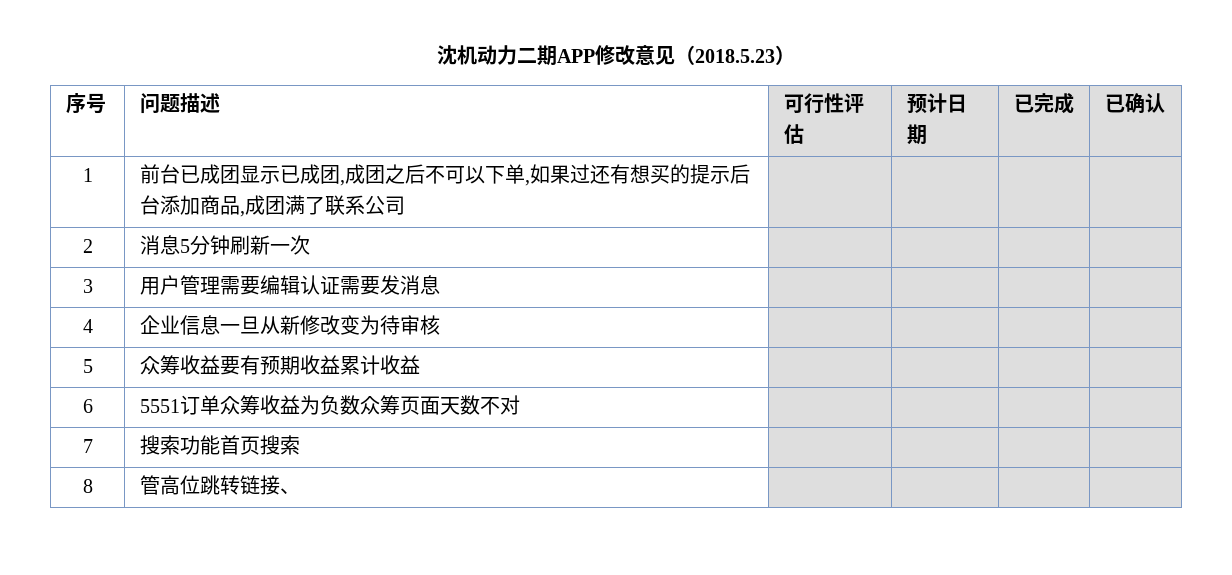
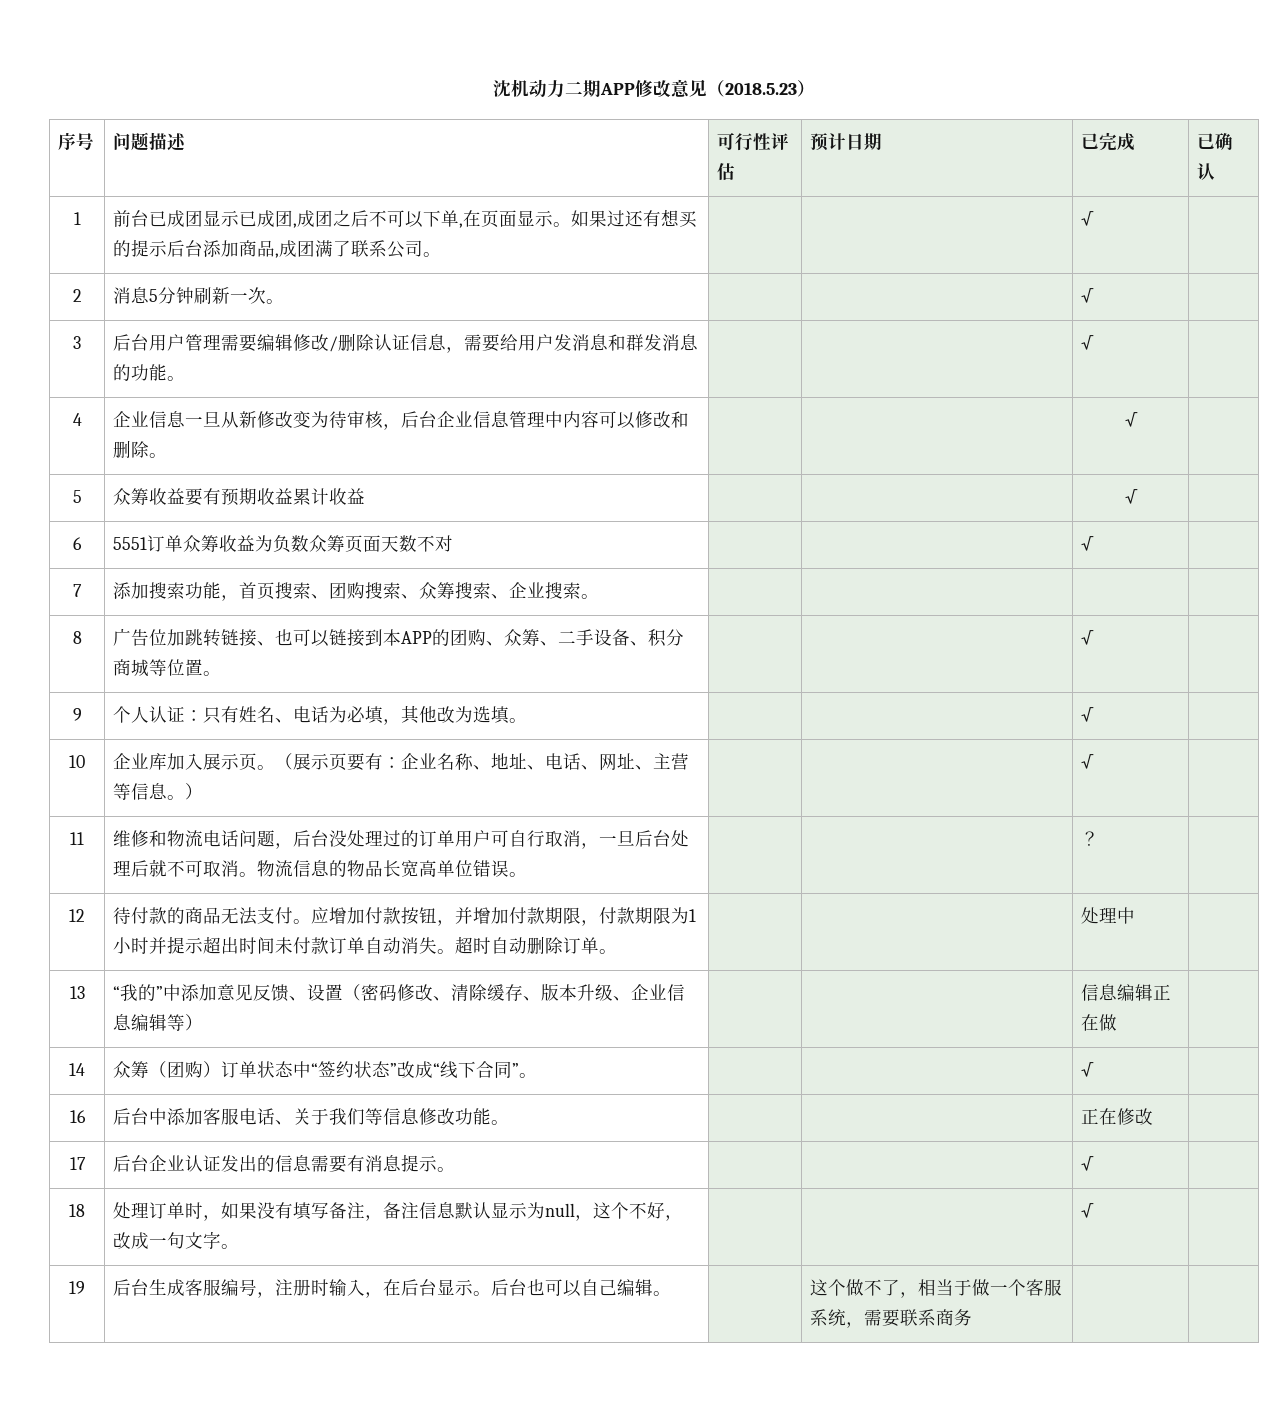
- 1 | 前台已成团显示已成团,成团之后不可以下单,如果过还有想买的提示后台添加商品,成团满了联系公司 | | | |
+ 1 | 前台已成团显示已成团,成团之后不可以下单,在页面显示。如果过还有想买的提示后台添加商品,成团满了联系公司。 | | | √ |
- 2 | 消息5分钟刷新一次 | | | |
+ 2 | 消息5分钟刷新一次。 | | | √ |
- 3 | 用户管理需要编辑认证需要发消息 | | | |
+ 3 | 后台用户管理需要编辑修改/删除认证信息，需要给用户发消息和群发消息的功能。 | | | √ |
- 4 | 企业信息一旦从新修改变为待审核 | | | |
+ 4 | 企业信息一旦从新修改变为待审核，后台企业信息管理中内容可以修改和删除。 | | | √ |
- 5 | 众筹收益要有预期收益累计收益 | | | |
+ 5 | 众筹收益要有预期收益累计收益 | | | √ |
- 6 | 5551订单众筹收益为负数众筹页面天数不对 | | | |
+ 6 | 5551订单众筹收益为负数众筹页面天数不对 | | | √ |
- 7 | 搜索功能首页搜索 | | | |
+ 7 | 添加搜索功能，首页搜索、团购搜索、众筹搜索、企业搜索。 | | | |
- 8 | 管高位跳转链接、 | | | |
+ 8 | 广告位加跳转链接、也可以链接到本APP的团购、众筹、二手设备、积分商城等位置。 | | | √ |
+ 9 | 个人认证：只有姓名、电话为必填，其他改为选填。 | | | √ |
+ 10 | 企业库加入展示页。（展示页要有：企业名称、地址、电话、网址、主营等信息。） | | | √ |
+ 11 | 维修和物流电话问题，后台没处理过的订单用户可自行取消，一旦后台处理后就不可取消。物流信息的物品长宽高单位错误。 | | | ？ |
+ 12 | 待付款的商品无法支付。应增加付款按钮，并增加付款期限，付款期限为1小时并提示超出时间未付款订单自动消失。超时自动删除订单。 | | | 处理中 |
+ 13 | “我的”中添加意见反馈、设置（密码修改、清除缓存、版本升级、企业信息编辑等） | | | 信息编辑正在做 |
+ 14 | 众筹（团购）订单状态中“签约状态”改成“线下合同”。 | | | √ |
+ 16 | 后台中添加客服电话、关于我们等信息修改功能。 | | | 正在修改 |
+ 17 | 后台企业认证发出的信息需要有消息提示。 | | | √ |
+ 18 | 处理订单时，如果没有填写备注，备注信息默认显示为null，这个不好，改成一句文字。 | | | √ |
+ 19 | 后台生成客服编号，注册时输入，在后台显示。后台也可以自己编辑。 | | 这个做不了，相当于做一个客服系统，需要联系商务 | |

